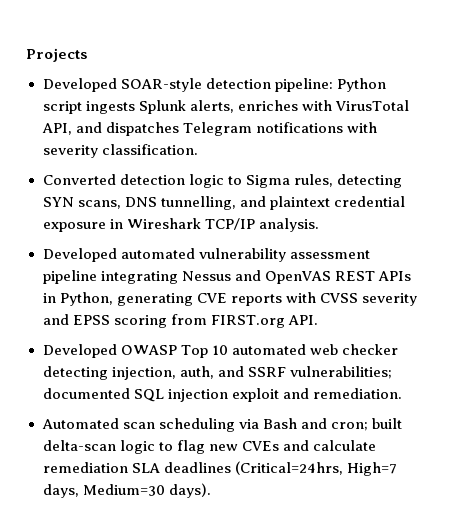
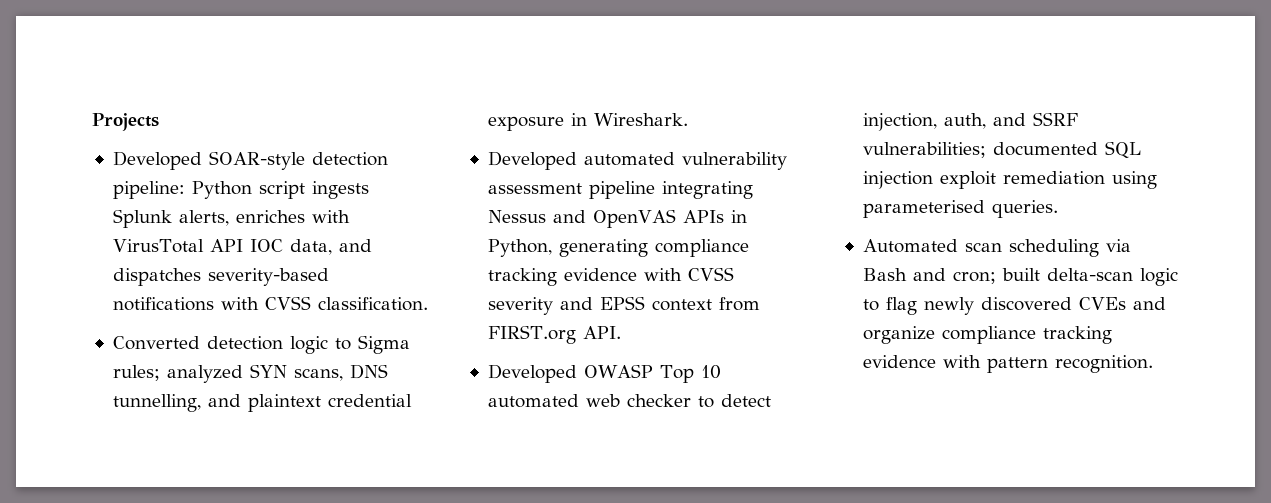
- Developed SOAR-style detection pipeline: Python script ingests Splunk alerts, enriches with VirusTotal API, and dispatches Telegram notifications with severity classification.
+ Developed SOAR-style detection pipeline: Python script ingests Splunk alerts, enriches with VirusTotal API IOC data, and dispatches severity-based notifications with CVSS classification.
- Converted detection logic to Sigma rules, detecting SYN scans, DNS tunnelling, and plaintext credential exposure in Wireshark TCP/IP analysis.
+ Converted detection logic to Sigma rules; analyzed SYN scans, DNS tunnelling, and plaintext credential exposure in Wireshark.
- Developed automated vulnerability assessment pipeline integrating Nessus and OpenVAS REST APIs in Python, generating CVE reports with CVSS severity and EPSS scoring from FIRST.org API.
+ Developed automated vulnerability assessment pipeline integrating Nessus and OpenVAS APIs in Python, generating compliance tracking evidence with CVSS severity and EPSS context from FIRST.org API.
- Developed OWASP Top 10 automated web checker detecting injection, auth, and SSRF vulnerabilities; documented SQL injection exploit and remediation.
+ Developed OWASP Top 10 automated web checker to detect injection, auth, and SSRF vulnerabilities; documented SQL injection exploit remediation using parameterised queries.
- Automated scan scheduling via Bash and cron; built delta-scan logic to flag new CVEs and calculate remediation SLA deadlines (Critical=24hrs, High=7 days, Medium=30 days).
+ Automated scan scheduling via Bash and cron; built delta-scan logic to flag newly discovered CVEs and organize compliance tracking evidence with pattern recognition.

